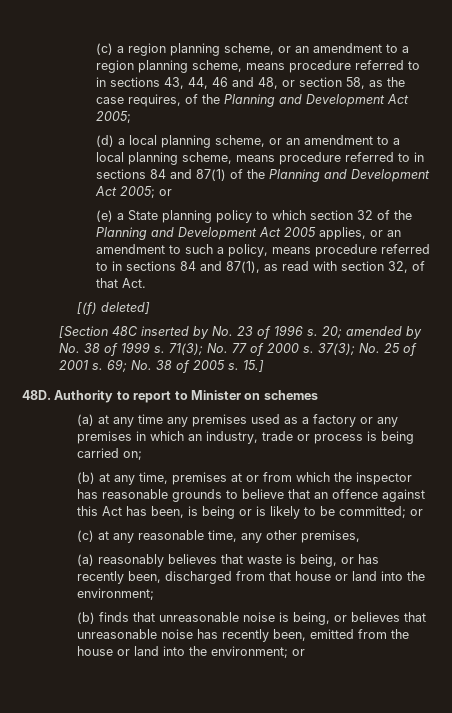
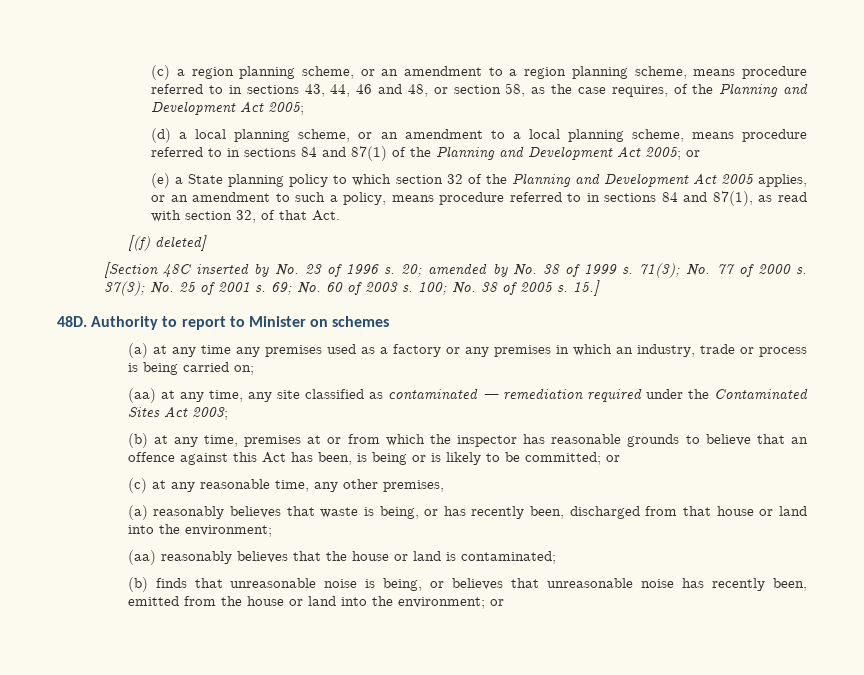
- 69; No. 38 of 2005 s.
+ 69; No. 60 of 2003 s. 100; No. 38 of 2005 s.
+ (aa) at any time, any site classified as contaminated — remediation required under the Contaminated Sites Act 2003;
+ (aa) reasonably believes that the house or land is contaminated;

